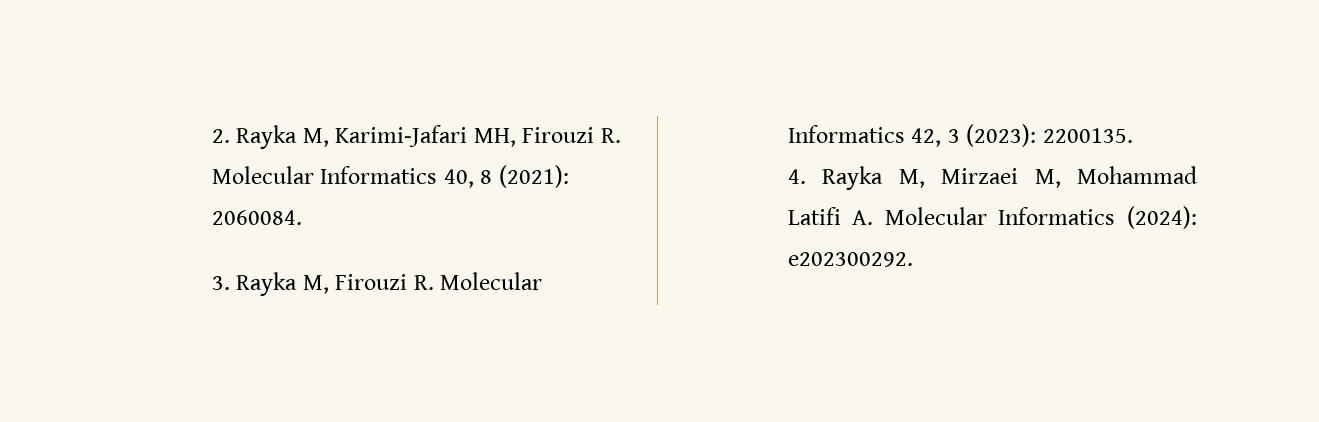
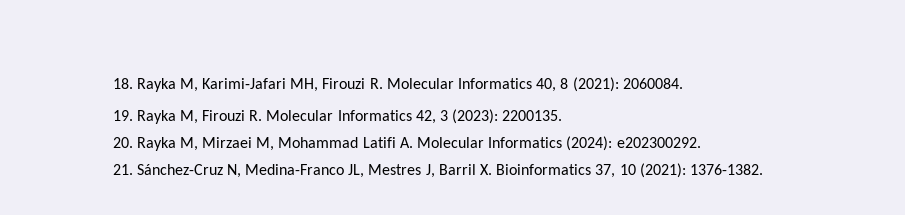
- 2. Rayka M, Karimi‐Jafari MH, Firouzi R. Molecular Informatics 40, 8 (2021): 2060084.
+ 18. Rayka M, Karimi‐Jafari MH, Firouzi R. Molecular Informatics 40, 8 (2021): 2060084.
- 3. Rayka M, Firouzi R. Molecular Informatics 42, 3 (2023): 2200135.
+ 19. Rayka M, Firouzi R. Molecular Informatics 42, 3 (2023): 2200135.
- 4. Rayka M, Mirzaei M, Mohammad Latifi A. Molecular Informatics (2024): e202300292.
+ 20. Rayka M, Mirzaei M, Mohammad Latifi A. Molecular Informatics (2024): e202300292.
+ 21. Sánchez-Cruz N, Medina-Franco JL, Mestres J, Barril X. Bioinformatics 37, 10 (2021): 1376-1382.

